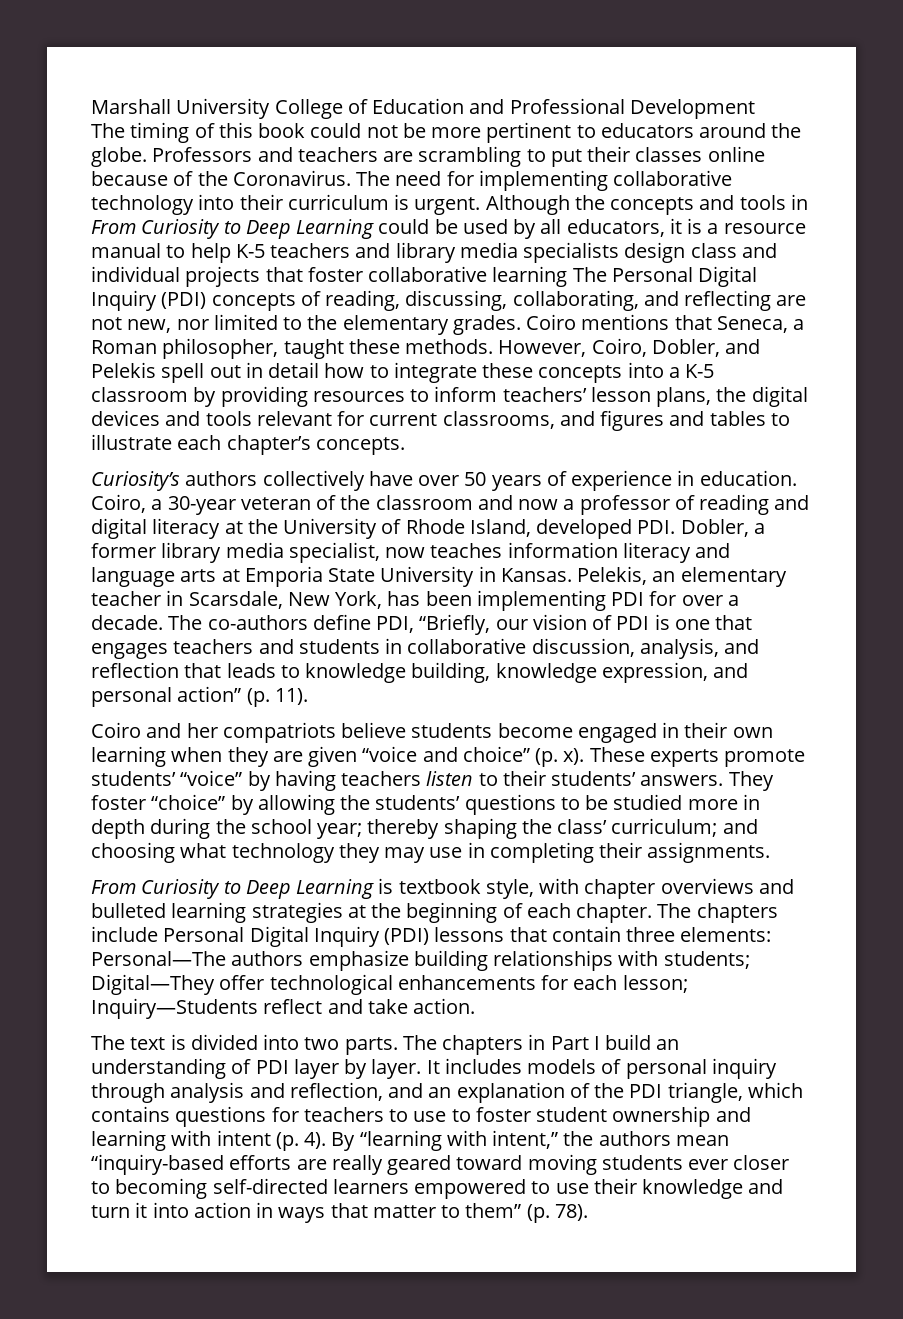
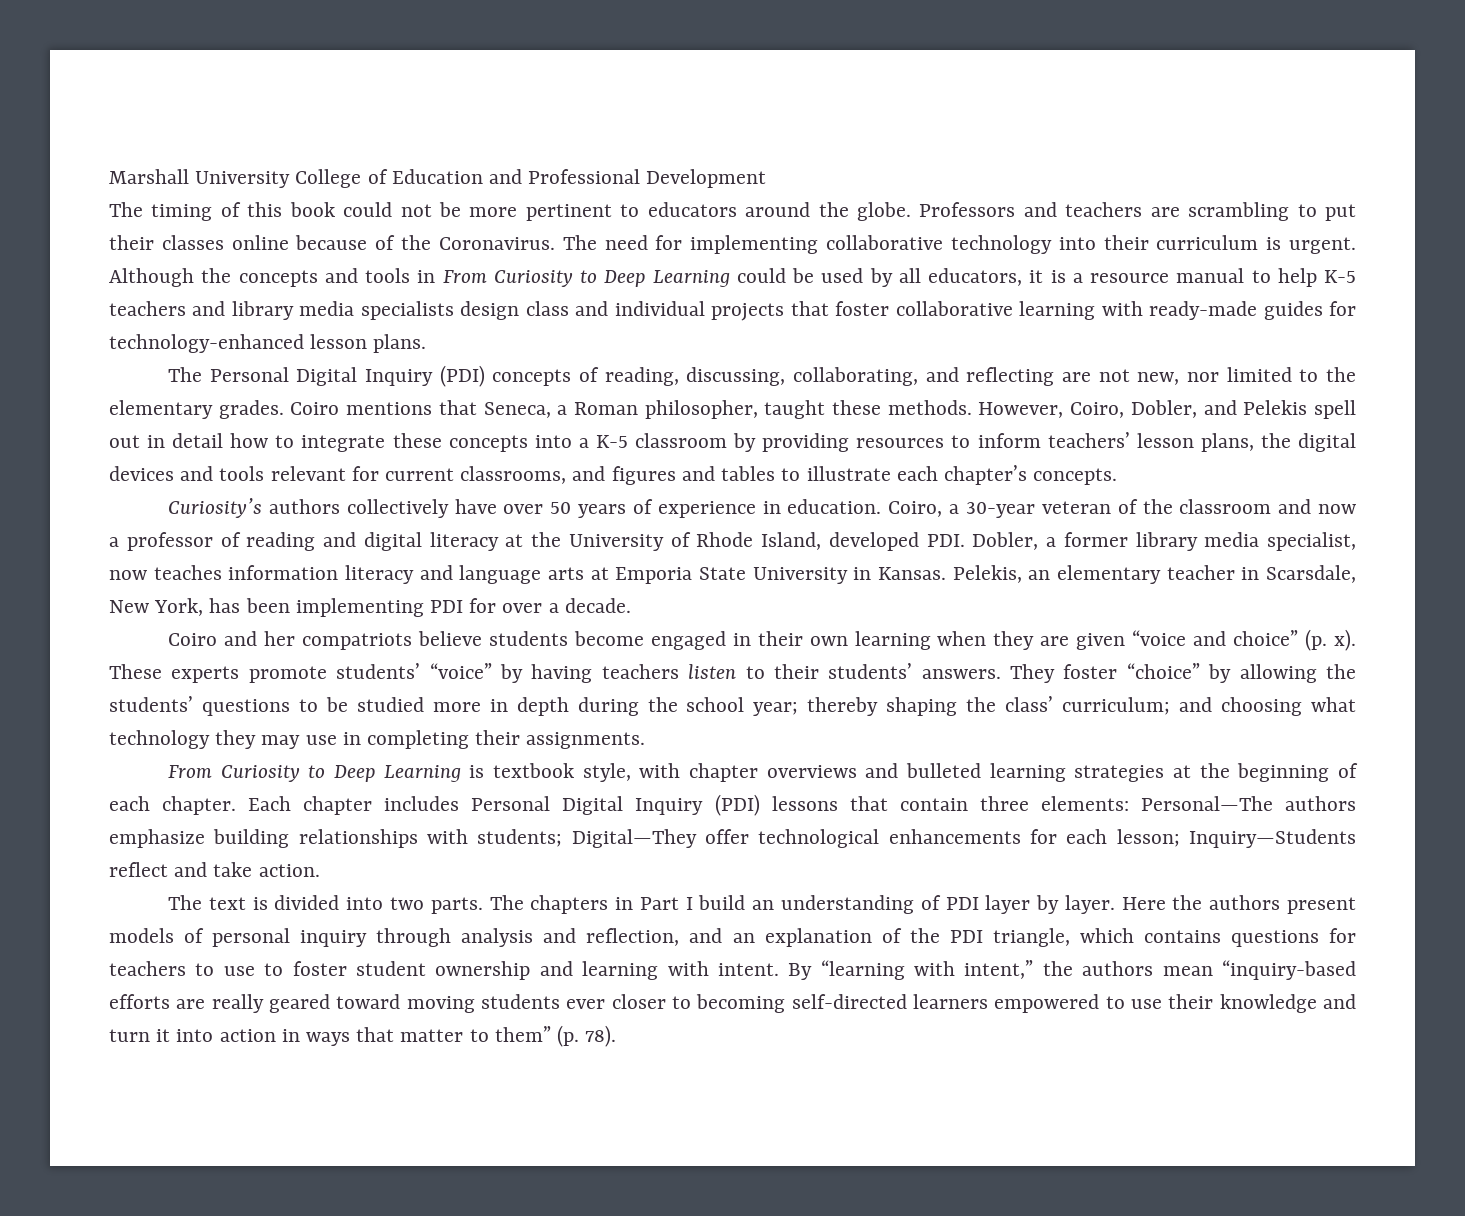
- Although the concepts and tools in From Curiosity to Deep Learning could be used by all educators, it is a resource manual to help K-5 teachers and library media specialists design class and individual projects that foster collaborative learning The Personal Digital Inquiry (PDI) concepts of reading, discussing, collaborating, and reflecting are not new, nor limited to the elementary grades.
+ Although the concepts and tools in From Curiosity to Deep Learning could be used by all educators, it is a resource manual to help K-5 teachers and library media specialists design class and individual projects that foster collaborative learning with ready-made guides for technology-enhanced lesson plans.
+ The Personal Digital Inquiry (PDI) concepts of reading, discussing, collaborating, and reflecting are not new, nor limited to the elementary grades.
- The co-authors define PDI, “Briefly, our vision of PDI is one that engages teachers and students in collaborative discussion, analysis, and reflection that leads to knowledge building, knowledge expression, and personal action” (p. 11).
- The chapters include Personal Digital Inquiry (PDI) lessons that contain three elements: Personal—The authors emphasize building relationships with students; Digital—They offer technological enhancements for each lesson; Inquiry—Students reflect and take action.
+ Each chapter includes Personal Digital Inquiry (PDI) lessons that contain three elements: Personal—The authors emphasize building relationships with students; Digital—They offer technological enhancements for each lesson; Inquiry—Students reflect and take action.
- It includes models of personal inquiry through analysis and reflection, and an explanation of the PDI triangle, which contains questions for teachers to use to foster student ownership and learning with intent (p. 4).
+ Here the authors present models of personal inquiry through analysis and reflection, and an explanation of the PDI triangle, which contains questions for teachers to use to foster student ownership and learning with intent.

